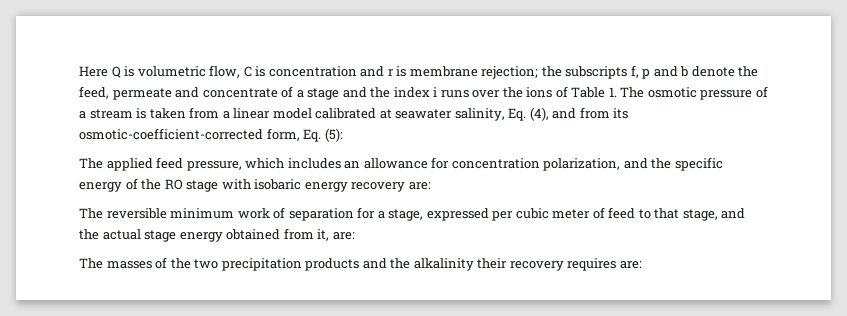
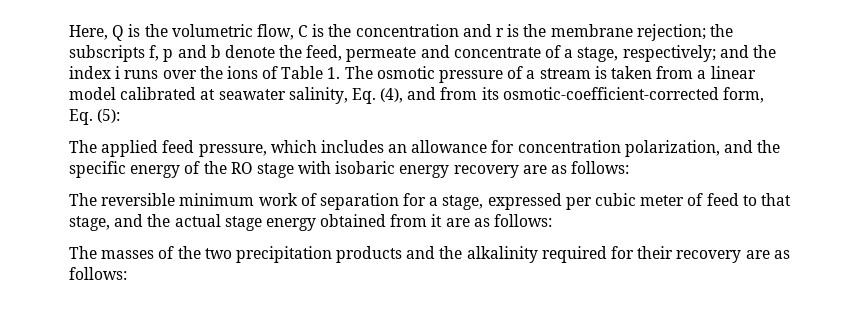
- Here Q is volumetric flow, C is concentration and r is membrane rejection;
+ Here, Q is the volumetric flow, C is the concentration and r is the membrane rejection;
- the subscripts f, p and b denote the feed, permeate and concentrate of a stage and the index i runs over the ions of Table 1. The osmotic pressure of a stream is taken from a linear model calibrated at seawater salinity, Eq. (4), and from its osmotic-coefficient-corrected form, Eq. (5):
+ the subscripts f, p and b denote the feed, permeate and concentrate of a stage, respectively; and the index i runs over the ions of Table 1. The osmotic pressure of a stream is taken from a linear model calibrated at seawater salinity, Eq. (4), and from its osmotic-coefficient-corrected form, Eq. (5):
- The applied feed pressure, which includes an allowance for concentration polarization, and the specific energy of the RO stage with isobaric energy recovery are:
+ The applied feed pressure, which includes an allowance for concentration polarization, and the specific energy of the RO stage with isobaric energy recovery are as follows:
- The reversible minimum work of separation for a stage, expressed per cubic meter of feed to that stage, and the actual stage energy obtained from it, are:
+ The reversible minimum work of separation for a stage, expressed per cubic meter of feed to that stage, and the actual stage energy obtained from it are as follows:
- The masses of the two precipitation products and the alkalinity their recovery requires are:
+ The masses of the two precipitation products and the alkalinity required for their recovery are as follows:

